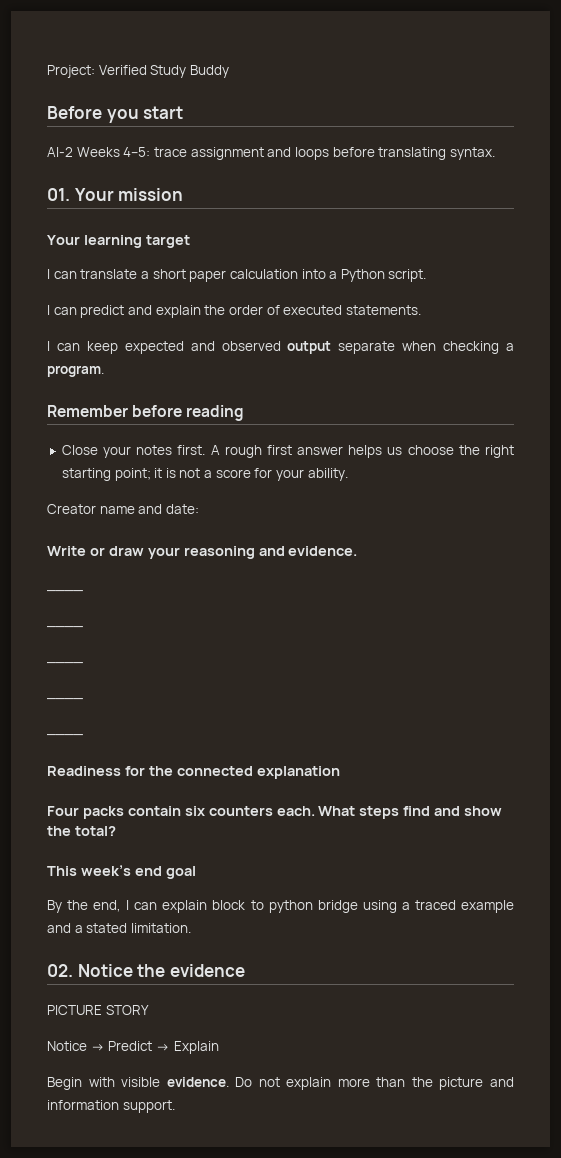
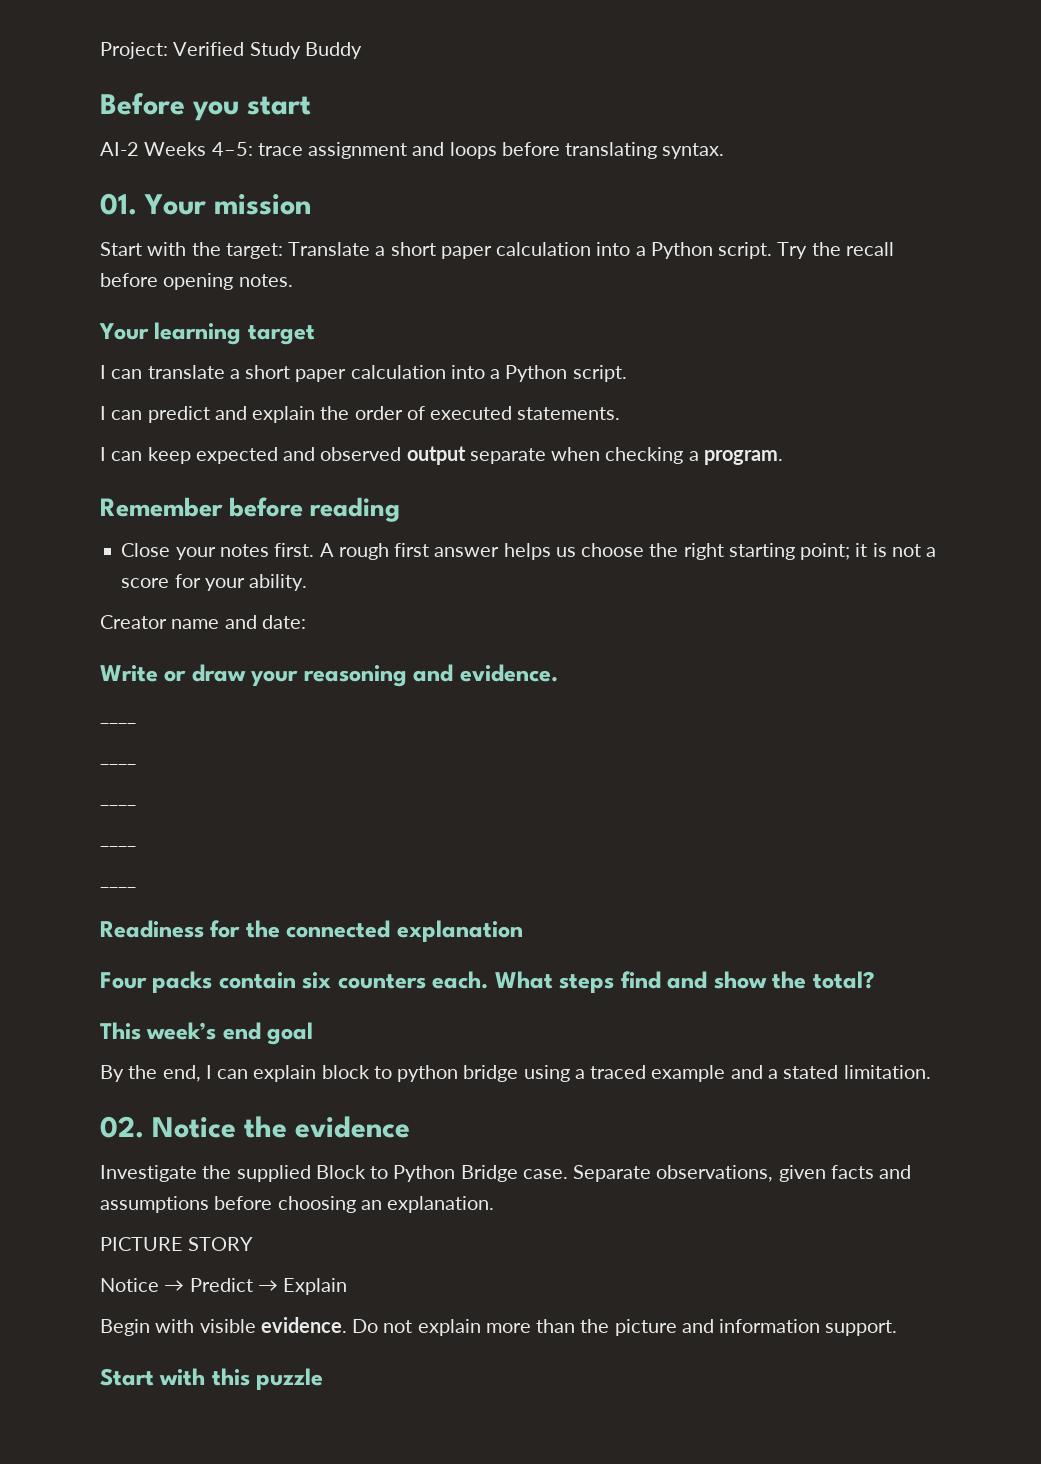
+ Start with the target: Translate a short paper calculation into a Python script. Try the recall before opening notes.
+ Investigate the supplied Block to Python Bridge case. Separate observations, given facts and assumptions before choosing an explanation.
+ Start with this puzzle

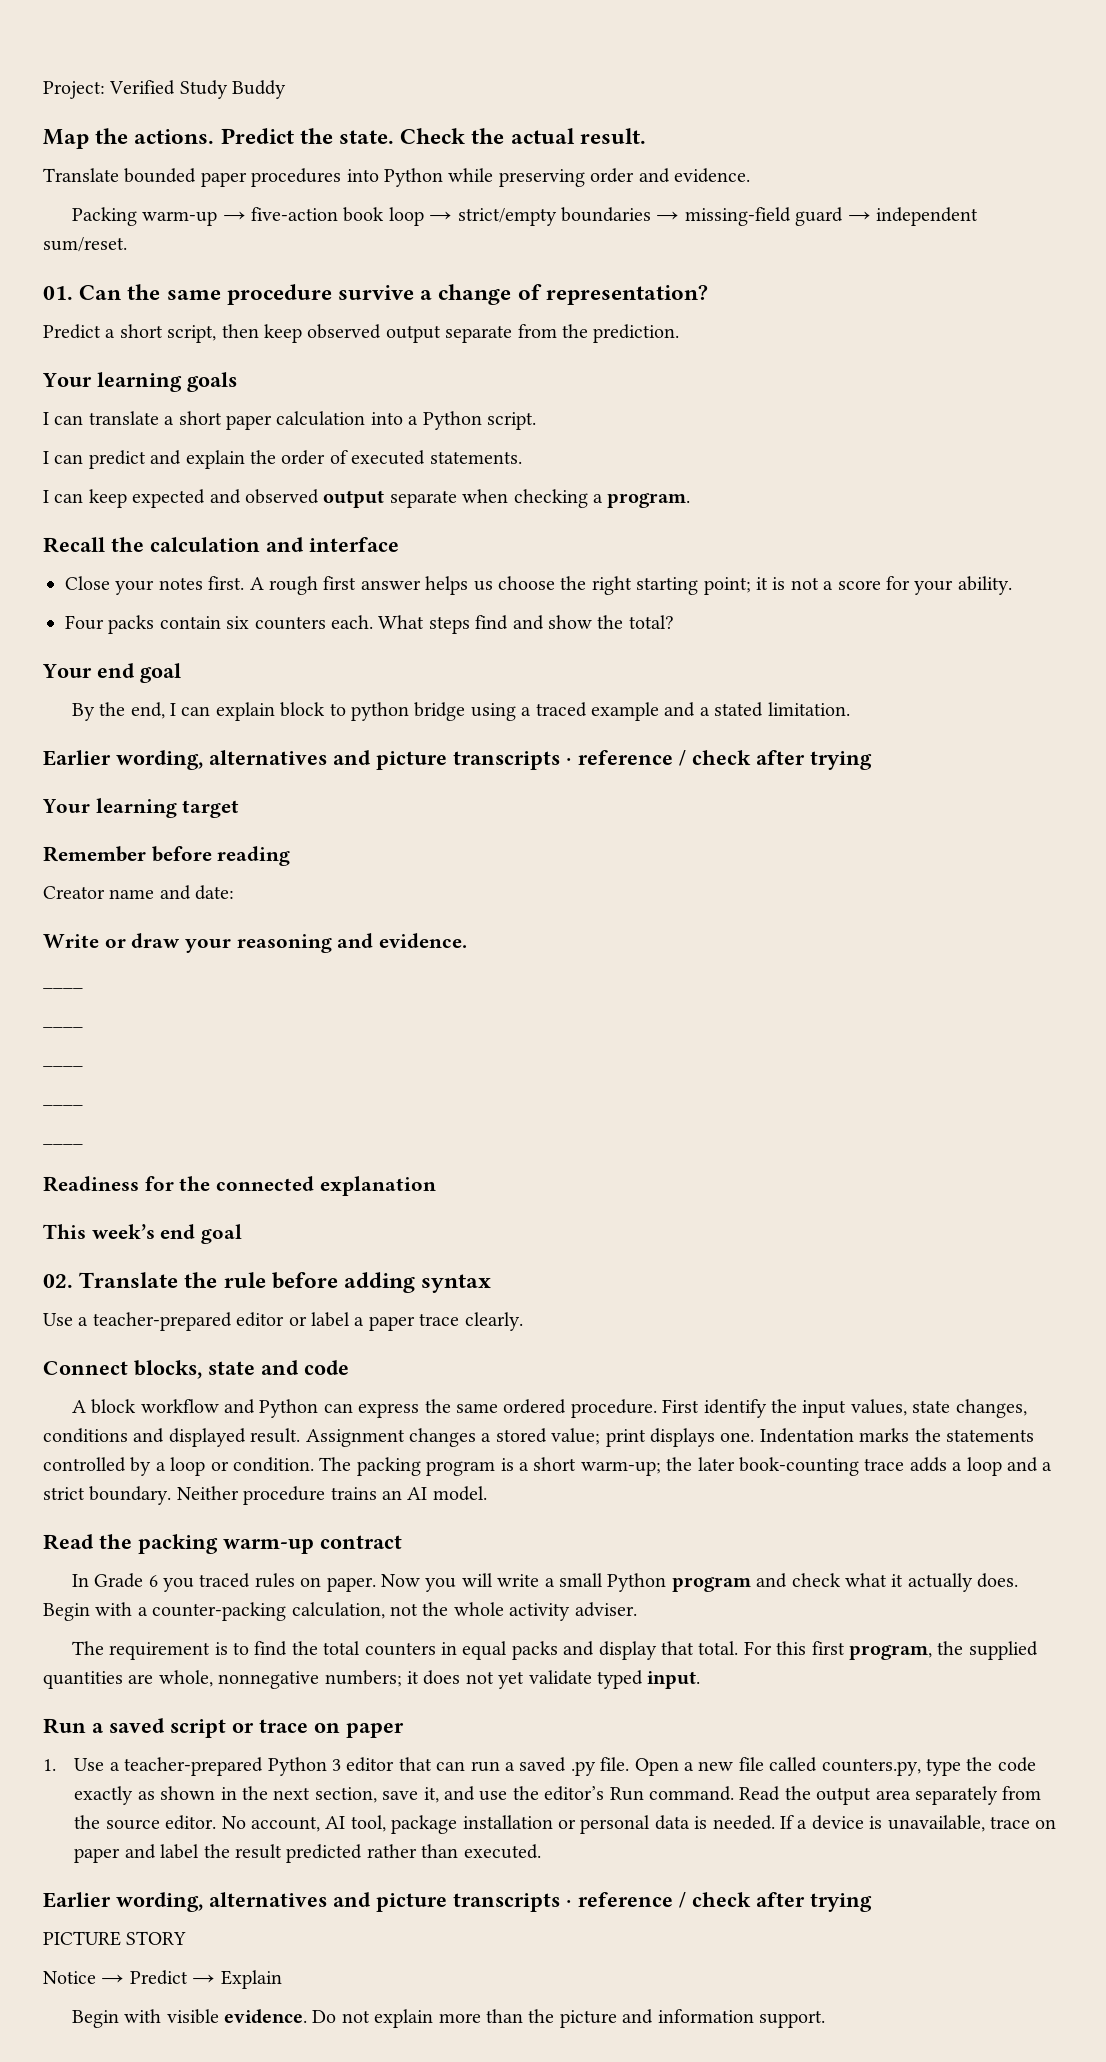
- Before you start
- AI-2 Weeks 4–5: trace assignment and loops before translating syntax.
- 01. Your mission
- Start with the target: Translate a short paper calculation into a Python script. Try the recall before opening notes.
- Your learning target
+ Map the actions. Predict the state. Check the actual result.
+ Translate bounded paper procedures into Python while preserving order and evidence.
+ Packing warm-up → five-action book loop → strict/empty boundaries → missing-field guard → independent sum/reset.
+ 01. Can the same procedure survive a change of representation?
+ Predict a short script, then keep observed output separate from the prediction.
+ Your learning goals
- Remember before reading
+ Recall the calculation and interface
+ Four packs contain six counters each. What steps find and show the total?
+ Your end goal
+ By the end, I can explain block to python bridge using a traced example and a stated limitation.
+ Earlier wording, alternatives and picture transcripts · reference / check after trying
+ Your learning target
+ Remember before reading
- Four packs contain six counters each. What steps find and show the total?
  This week’s end goal
- By the end, I can explain block to python bridge using a traced example and a stated limitation.
- 02. Notice the evidence
- Investigate the supplied Block to Python Bridge case. Separate observations, given facts and assumptions before choosing an explanation.
+ 02. Translate the rule before adding syntax
+ Use a teacher-prepared editor or label a paper trace clearly.
+ Connect blocks, state and code
+ A block workflow and Python can express the same ordered procedure. First identify the input values, state changes, conditions and displayed result. Assignment changes a stored value; print displays one. Indentation marks the statements controlled by a loop or condition. The packing program is a short warm-up; the later book-counting trace adds a loop and a strict boundary. Neither procedure trains an AI model.
+ Read the packing warm-up contract
+ In Grade 6 you traced rules on paper. Now you will write a small Python program and check what it actually does. Begin with a counter-packing calculation, not the whole activity adviser.
+ The requirement is to find the total counters in equal packs and display that total. For this first program, the supplied quantities are whole, nonnegative numbers; it does not yet validate typed input.
+ Run a saved script or trace on paper
+ 1. Use a teacher-prepared Python 3 editor that can run a saved .py file. Open a new file called counters.py, type the code exactly as shown in the next section, save it, and use the editor’s Run command. Read the output area separately from the source editor. No account, AI tool, package installation or personal data is needed. If a device is unavailable, trace on paper and label the result predicted rather than executed.
+ Earlier wording, alternatives and picture transcripts · reference / check after trying
- Start with this puzzle

